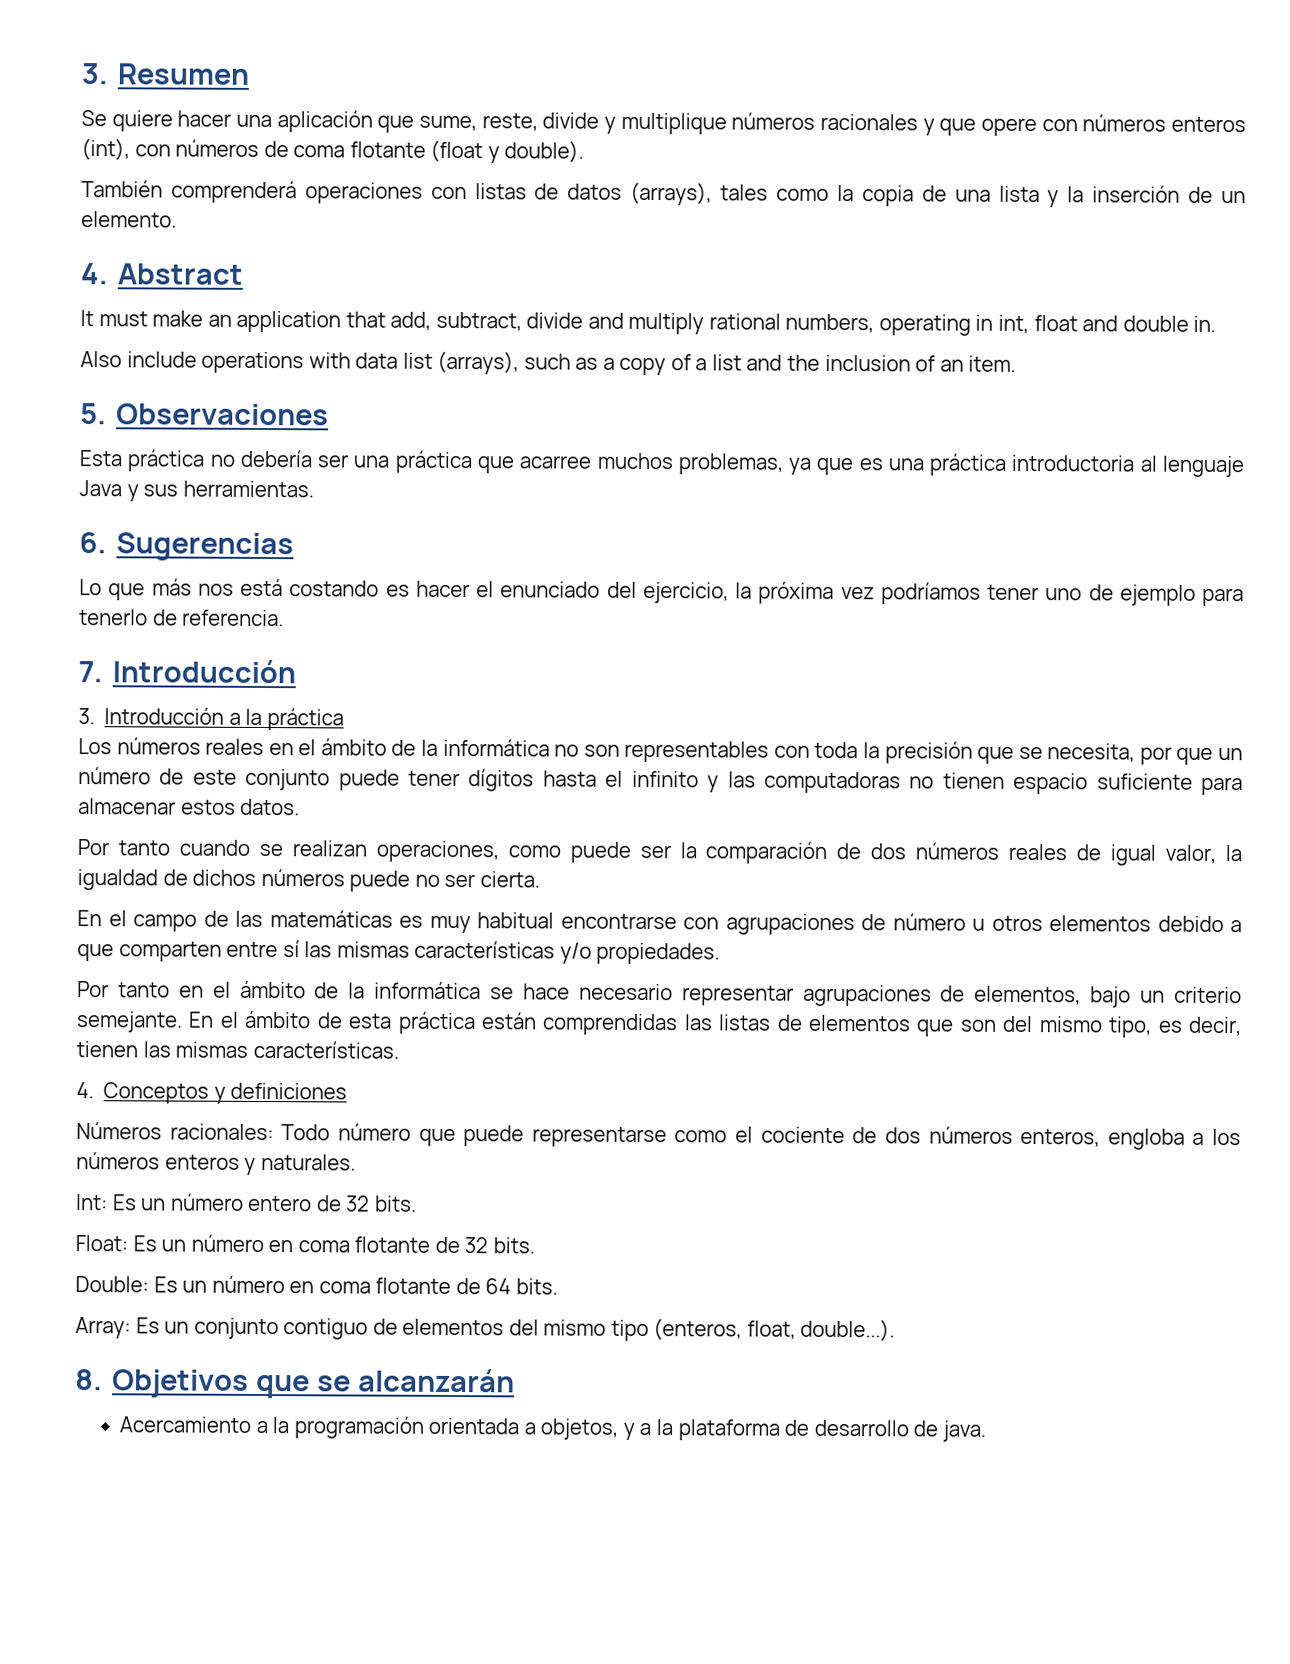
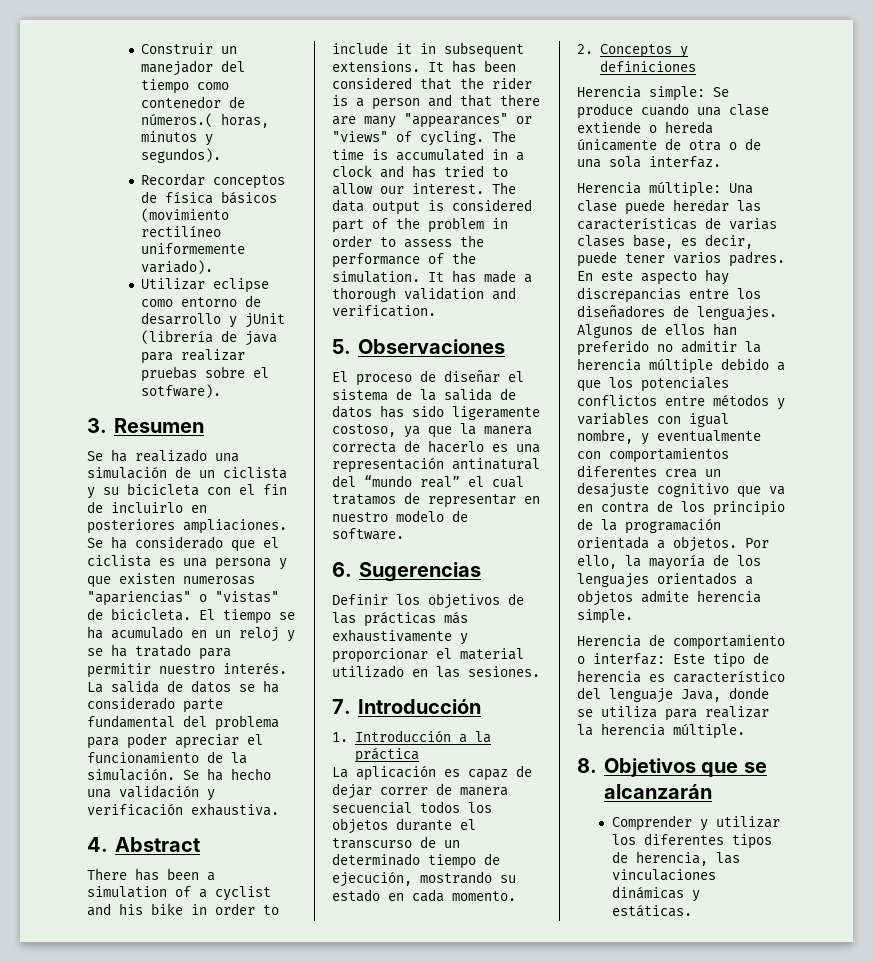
+ Construir un manejador del tiempo como contenedor de números.( horas, minutos y segundos).
+ Recordar conceptos de física básicos (movimiento rectilíneo uniformemente variado).
+ Utilizar eclipse como entorno de desarrollo y jUnit (librería de java para realizar pruebas sobre el sotfware).
  3. Resumen
- Se quiere hacer una aplicación que sume, reste, divide y multiplique números racionales y que opere con números enteros (int), con números de coma flotante (float y double).
- También comprenderá operaciones con listas de datos (arrays), tales como la copia de una lista y la inserción de un elemento.
+ Se ha realizado una simulación de un ciclista y su bicicleta con el fin de incluirlo en posteriores ampliaciones. Se ha considerado que el ciclista es una persona y que existen numerosas "apariencias" o "vistas" de bicicleta. El tiempo se ha acumulado en un reloj y se ha tratado para permitir nuestro interés. La salida de datos se ha considerado parte fundamental del problema para poder apreciar el funcionamiento de la simulación. Se ha hecho una validación y verificación exhaustiva.
  4. Abstract
- It must make an application that add, subtract, divide and multiply rational numbers, operating in int, float and double in.
- Also include operations with data list (arrays), such as a copy of a list and the inclusion of an item.
+ There has been a simulation of a cyclist and his bike in order to include it in subsequent extensions. It has been considered that the rider is a person and that there are many "appearances" or "views" of cycling. The time is accumulated in a clock and has tried to allow our interest. The data output is considered part of the problem in order to assess the performance of the simulation. It has made a thorough validation and verification.
  5. Observaciones
- Esta práctica no debería ser una práctica que acarree muchos problemas, ya que es una práctica introductoria al lenguaje Java y sus herramientas.
+ El proceso de diseñar el sistema de la salida de datos has sido ligeramente costoso, ya que la manera correcta de hacerlo es una representación antinatural del “mundo real” el cual tratamos de representar en nuestro modelo de software.
  6. Sugerencias
- Lo que más nos está costando es hacer el enunciado del ejercicio, la próxima vez podríamos tener uno de ejemplo para tenerlo de referencia.
+ Definir los objetivos de las prácticas más exhaustivamente y proporcionar el material utilizado en las sesiones.
- 3. Introducción a la práctica
+ 1. Introducción a la práctica
- Los números reales en el ámbito de la informática no son representables con toda la precisión que se necesita, por que un número de este conjunto puede tener dígitos hasta el infinito y las computadoras no tienen espacio suficiente para almacenar estos datos.
- Por tanto cuando se realizan operaciones, como puede ser la comparación de dos números reales de igual valor, la igualdad de dichos números puede no ser cierta.
- En el campo de las matemáticas es muy habitual encontrarse con agrupaciones de número u otros elementos debido a que comparten entre sí las mismas características y/o propiedades.
- Por tanto en el ámbito de la informática se hace necesario representar agrupaciones de elementos, bajo un criterio semejante. En el ámbito de esta práctica están comprendidas las listas de elementos que son del mismo tipo, es decir, tienen las mismas características.
- 4. Conceptos y definiciones
- Números racionales: Todo número que puede representarse como el cociente de dos números enteros, engloba a los números enteros y naturales.
- Int: Es un número entero de 32 bits.
- Float: Es un número en coma flotante de 32 bits.
- Double: Es un número en coma flotante de 64 bits.
- Array: Es un conjunto contiguo de elementos del mismo tipo (enteros, float, double...).
+ La aplicación es capaz de dejar correr de manera secuencial todos los objetos durante el transcurso de un determinado tiempo de ejecución, mostrando su estado en cada momento.
+ 2. Conceptos y definiciones
+ Herencia simple: Se produce cuando una clase extiende o hereda únicamente de otra o de una sola interfaz.
+ Herencia múltiple: Una clase puede heredar las características de varias clases base, es decir, puede tener varios padres. En este aspecto hay discrepancias entre los diseñadores de lenguajes. Algunos de ellos han preferido no admitir la herencia múltiple debido a que los potenciales conflictos entre métodos y variables con igual nombre, y eventualmente con comportamientos diferentes crea un desajuste cognitivo que va en contra de los principio de la programación orientada a objetos. Por ello, la mayoría de los lenguajes orientados a objetos admite herencia simple.
+ Herencia de comportamiento o interfaz: Este tipo de herencia es característico del lenguaje Java, donde se utiliza para realizar la herencia múltiple.
- Acercamiento a la programación orientada a objetos, y a la plataforma de desarrollo de java.
+ Comprender y utilizar los diferentes tipos de herencia, las vinculaciones dinámicas y estáticas.

